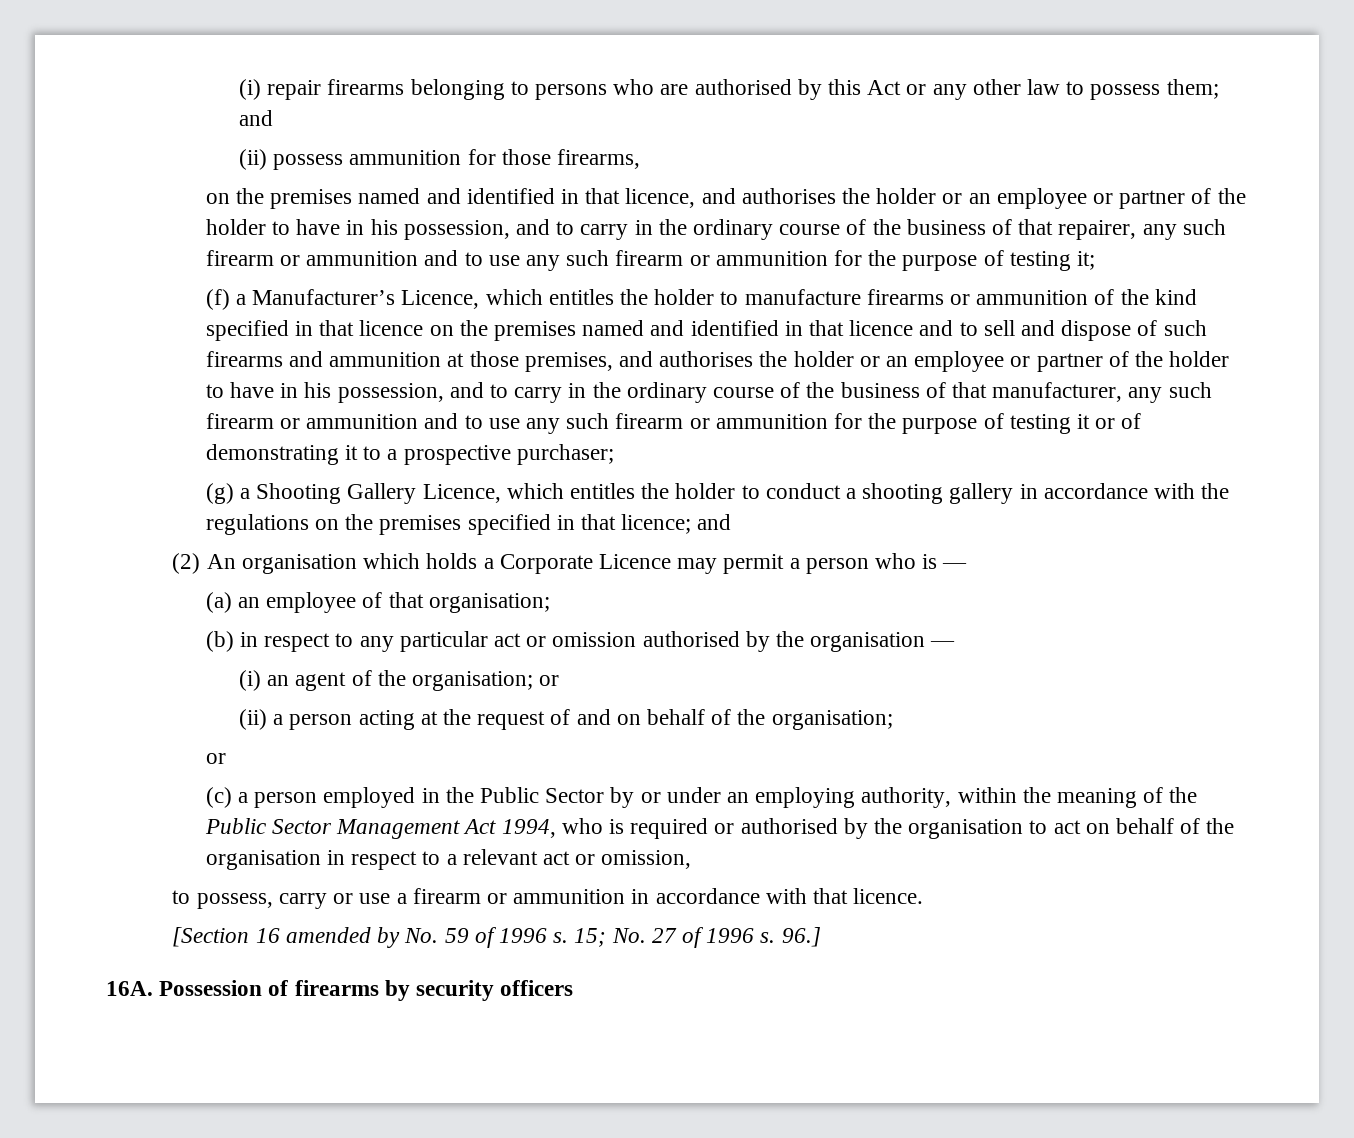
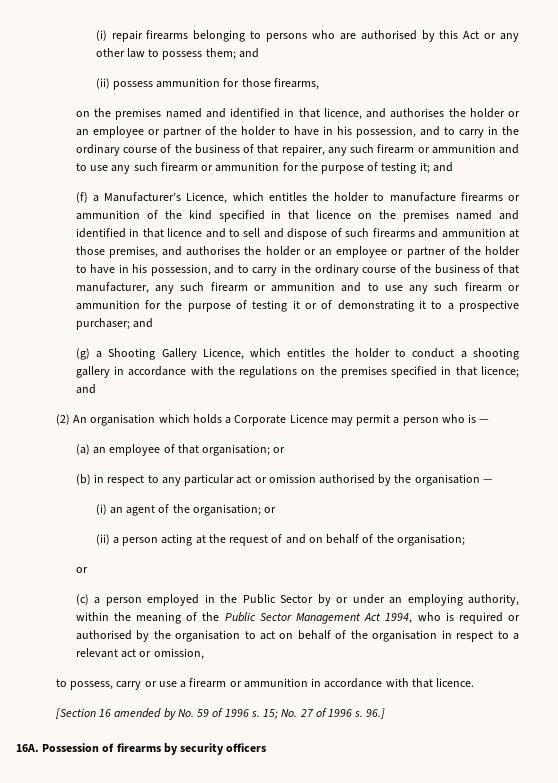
- on the premises named and identified in that licence, and authorises the holder or an employee or partner of the holder to have in his possession, and to carry in the ordinary course of the business of that repairer, any such firearm or ammunition and to use any such firearm or ammunition for the purpose of testing it;
+ on the premises named and identified in that licence, and authorises the holder or an employee or partner of the holder to have in his possession, and to carry in the ordinary course of the business of that repairer, any such firearm or ammunition and to use any such firearm or ammunition for the purpose of testing it; and
- (f) a Manufacturer’s Licence, which entitles the holder to manufacture firearms or ammunition of the kind specified in that licence on the premises named and identified in that licence and to sell and dispose of such firearms and ammunition at those premises, and authorises the holder or an employee or partner of the holder to have in his possession, and to carry in the ordinary course of the business of that manufacturer, any such firearm or ammunition and to use any such firearm or ammunition for the purpose of testing it or of demonstrating it to a prospective purchaser;
+ (f) a Manufacturer’s Licence, which entitles the holder to manufacture firearms or ammunition of the kind specified in that licence on the premises named and identified in that licence and to sell and dispose of such firearms and ammunition at those premises, and authorises the holder or an employee or partner of the holder to have in his possession, and to carry in the ordinary course of the business of that manufacturer, any such firearm or ammunition and to use any such firearm or ammunition for the purpose of testing it or of demonstrating it to a prospective purchaser; and
- (a) an employee of that organisation;
+ (a) an employee of that organisation; or

